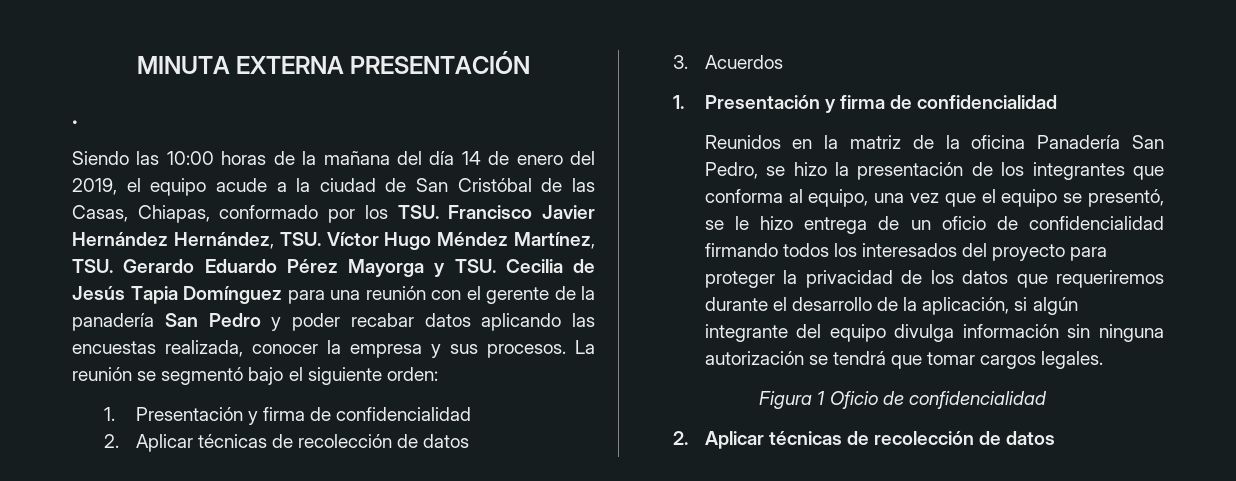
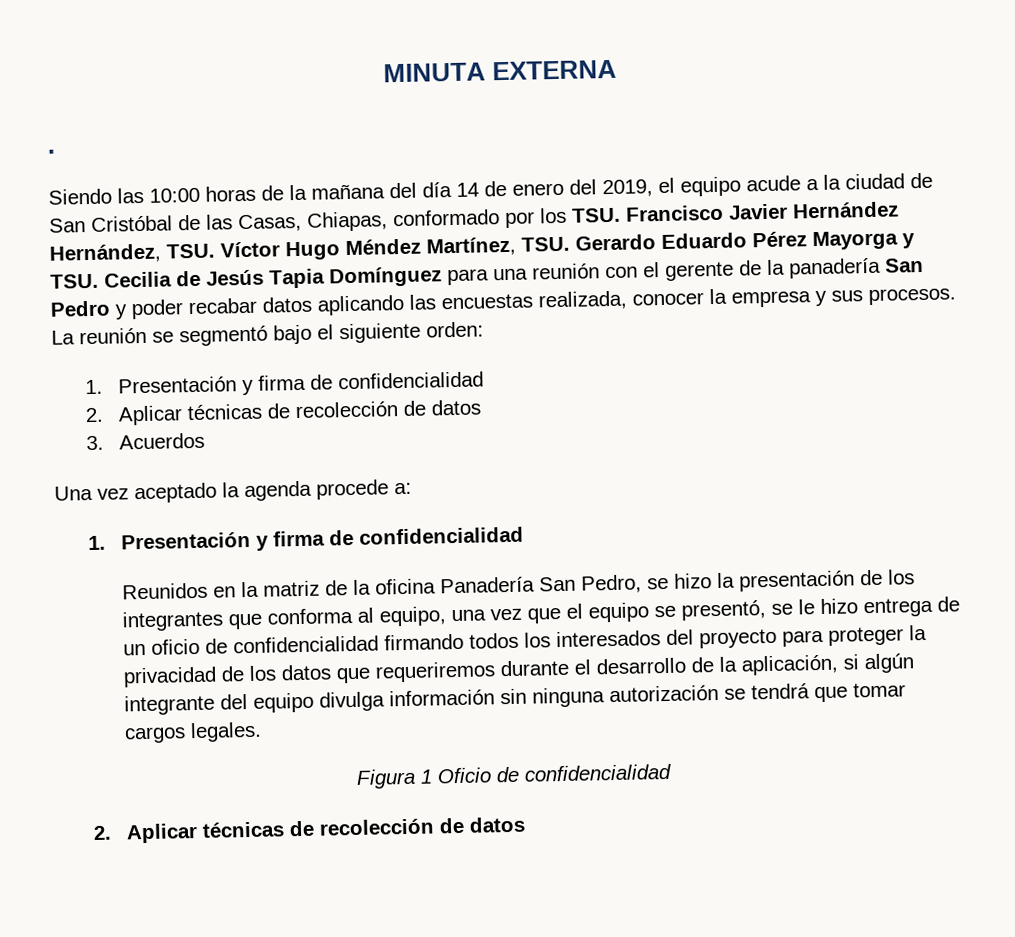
- MINUTA EXTERNA PRESENTACIÓN
+ MINUTA EXTERNA
+ Una vez aceptado la agenda procede a:

